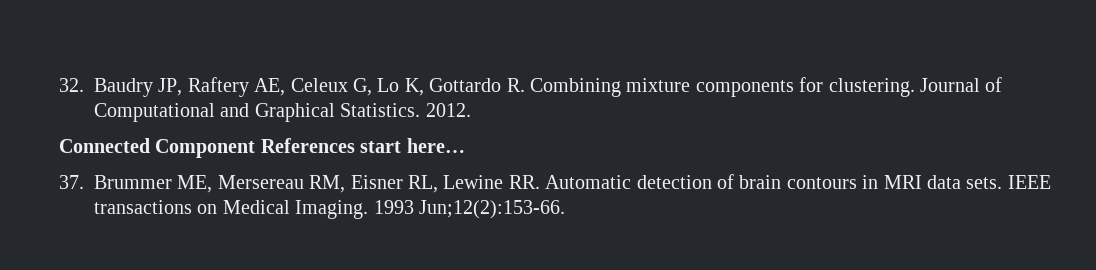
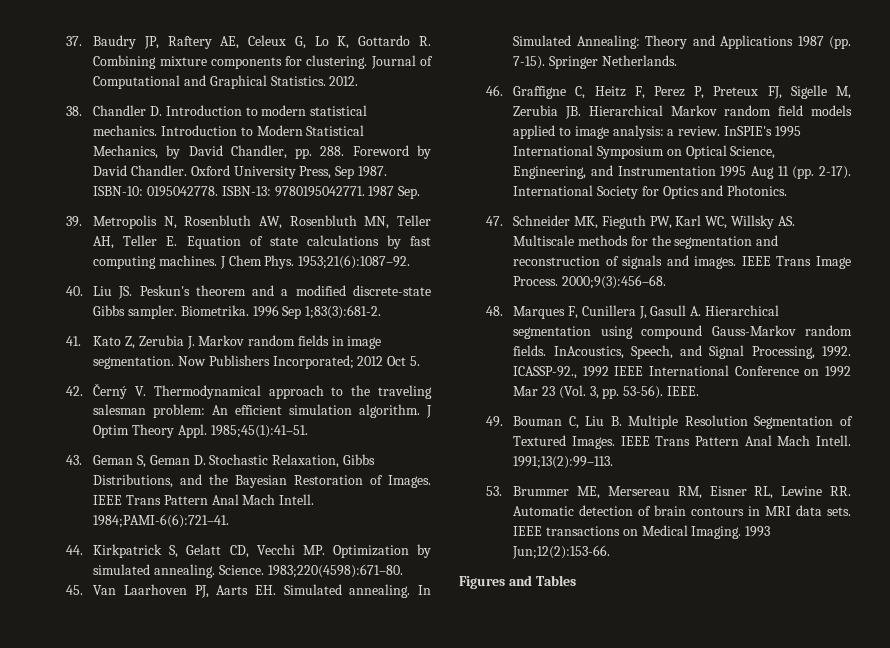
- 32. Baudry JP, Raftery AE, Celeux G, Lo K, Gottardo R. Combining mixture components for clustering.
+ 37. Baudry JP, Raftery AE, Celeux G, Lo K, Gottardo R. Combining mixture components for clustering.
- Connected Component References start here…
- 37. Brummer ME, Mersereau RM, Eisner RL, Lewine RR. Automatic detection of brain contours in MRI data sets.
+ 38. Chandler D. Introduction to modern statistical mechanics. Introduction to Modern Statistical Mechanics, by David Chandler, pp. 288. Foreword by David Chandler. Oxford University Press, Sep 1987. ISBN-10: 0195042778. ISBN-13: 9780195042771. 1987 Sep.
+ 39. Metropolis N, Rosenbluth AW, Rosenbluth MN, Teller AH, Teller E. Equation of state calculations by fast computing machines. J Chem Phys. 1953;21(6):1087–92.
+ 40. Liu JS. Peskun's theorem and a modified discrete-state Gibbs sampler. Biometrika. 1996 Sep 1;83(3):681-2.
+ 41. Kato Z, Zerubia J. Markov random fields in image segmentation. Now Publishers Incorporated; 2012 Oct 5.
+ 42. Černý V. Thermodynamical approach to the traveling salesman problem: An efficient simulation algorithm. J Optim Theory Appl. 1985;45(1):41–51.
+ 43. Geman S, Geman D. Stochastic Relaxation, Gibbs Distributions, and the Bayesian Restoration of Images. IEEE Trans Pattern Anal Mach Intell. 1984;PAMI-6(6):721–41.
+ 44. Kirkpatrick S, Gelatt CD, Vecchi MP. Optimization by simulated annealing. Science. 1983;220(4598):671–80.
+ 45. Van Laarhoven PJ, Aarts EH. Simulated annealing. In Simulated Annealing: Theory and Applications 1987 (pp. 7-15). Springer Netherlands.
+ 46. Graffigne C, Heitz F, Perez P, Preteux FJ, Sigelle M, Zerubia JB. Hierarchical Markov random field models applied to image analysis: a review. InSPIE's 1995 International Symposium on Optical Science, Engineering, and Instrumentation 1995 Aug 11 (pp. 2-17). International Society for Optics and Photonics.
+ 47. Schneider MK, Fieguth PW, Karl WC, Willsky AS. Multiscale methods for the segmentation and reconstruction of signals and images. IEEE Trans Image Process. 2000;9(3):456–68.
+ 48. Marques F, Cunillera J, Gasull A. Hierarchical segmentation using compound Gauss-Markov random fields. InAcoustics, Speech, and Signal Processing, 1992. ICASSP-92., 1992 IEEE International Conference on 1992 Mar 23 (Vol. 3, pp. 53-56). IEEE.
+ 49. Bouman C, Liu B. Multiple Resolution Segmentation of Textured Images. IEEE Trans Pattern Anal Mach Intell. 1991;13(2):99–113.
+ 53. Brummer ME, Mersereau RM, Eisner RL, Lewine RR. Automatic detection of brain contours in MRI data sets.
+ Figures and Tables

